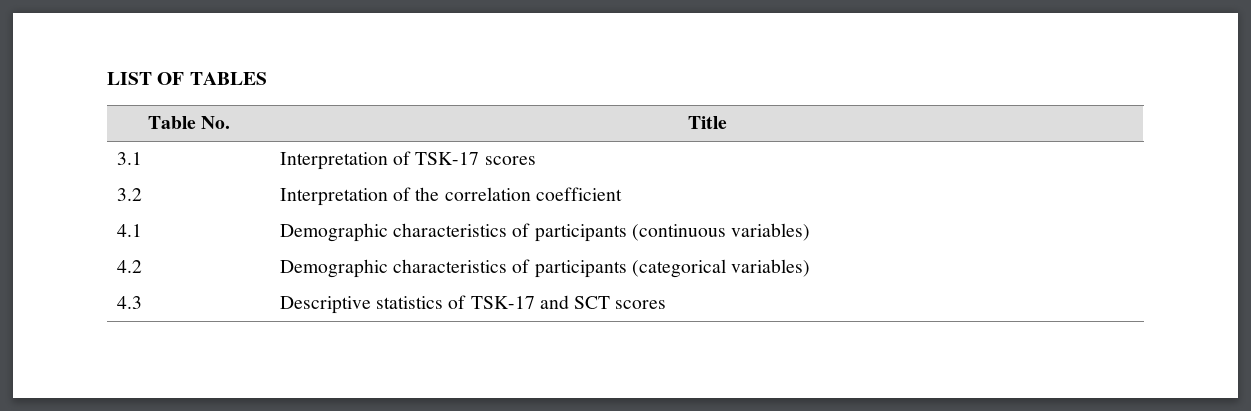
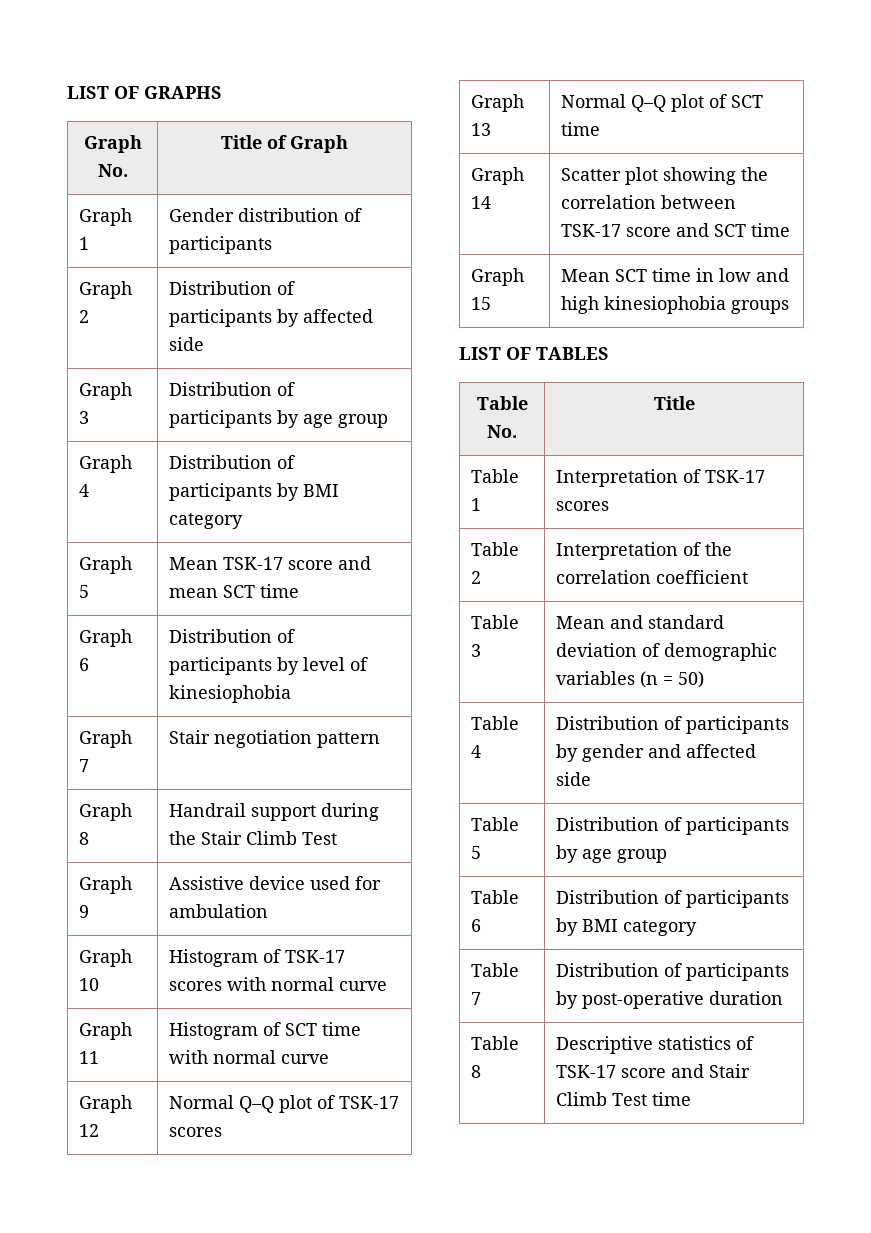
+ LIST OF GRAPHS
+ Graph No. | Title of Graph
+ Graph 1 | Gender distribution of participants
+ Graph 2 | Distribution of participants by affected side
+ Graph 3 | Distribution of participants by age group
+ Graph 4 | Distribution of participants by BMI category
+ Graph 5 | Mean TSK-17 score and mean SCT time
+ Graph 6 | Distribution of participants by level of kinesiophobia
+ Graph 7 | Stair negotiation pattern
+ Graph 8 | Handrail support during the Stair Climb Test
+ Graph 9 | Assistive device used for ambulation
+ Graph 10 | Histogram of TSK-17 scores with normal curve
+ Graph 11 | Histogram of SCT time with normal curve
+ Graph 12 | Normal Q–Q plot of TSK-17 scores
+ Graph 13 | Normal Q–Q plot of SCT time
+ Graph 14 | Scatter plot showing the correlation between TSK-17 score and SCT time
+ Graph 15 | Mean SCT time in low and high kinesiophobia groups
- 3.1 | Interpretation of TSK-17 scores
+ Table 1 | Interpretation of TSK-17 scores
- 3.2 | Interpretation of the correlation coefficient
+ Table 2 | Interpretation of the correlation coefficient
- 4.1 | Demographic characteristics of participants (continuous variables)
- 4.2 | Demographic characteristics of participants (categorical variables)
- 4.3 | Descriptive statistics of TSK-17 and SCT scores
+ Table 3 | Mean and standard deviation of demographic variables (n = 50)
+ Table 4 | Distribution of participants by gender and affected side
+ Table 5 | Distribution of participants by age group
+ Table 6 | Distribution of participants by BMI category
+ Table 7 | Distribution of participants by post-operative duration
+ Table 8 | Descriptive statistics of TSK-17 score and Stair Climb Test time

